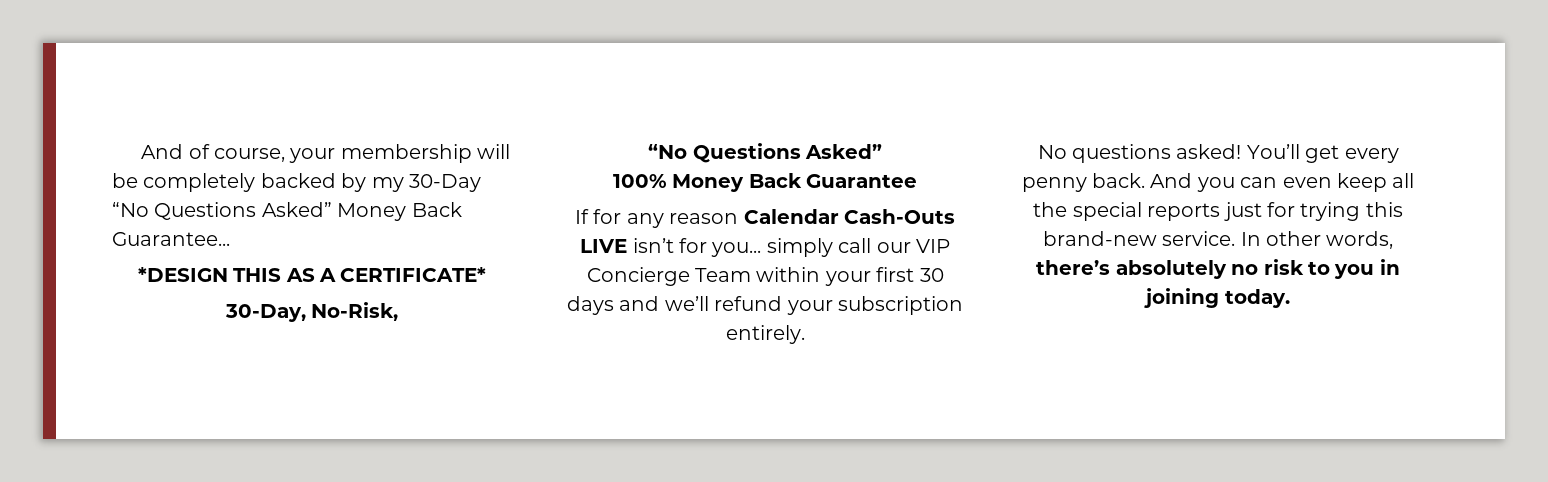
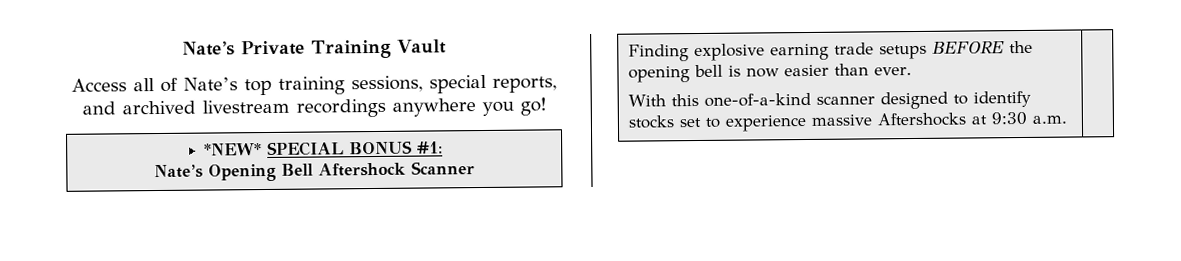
- And of course, your membership will be completely backed by my 30-Day “No Questions Asked” Money Back Guarantee...
- *DESIGN THIS AS A CERTIFICATE*
- 30-Day, No-Risk,
- “No Questions Asked”
- 100% Money Back Guarantee
- If for any reason Calendar Cash-Outs LIVE isn’t for you... simply call our VIP Concierge Team within your first 30 days and we’ll refund your subscription entirely.
- No questions asked! You’ll get every penny back. And you can even keep all the special reports just for trying this brand-new service. In other words, there’s absolutely no risk to you in joining today.
+ Nate’s Private Training Vault
+ Access all of Nate’s top training sessions, special reports, and archived livestream recordings anywhere you go!
+ *NEW* SPECIAL BONUS #1:
+ Nate’s Opening Bell Aftershock Scanner
+ Finding explosive earning trade setups BEFORE the opening bell is now easier than ever.
+ With this one-of-a-kind scanner designed to identify stocks set to experience massive Aftershocks at 9:30 a.m. |

